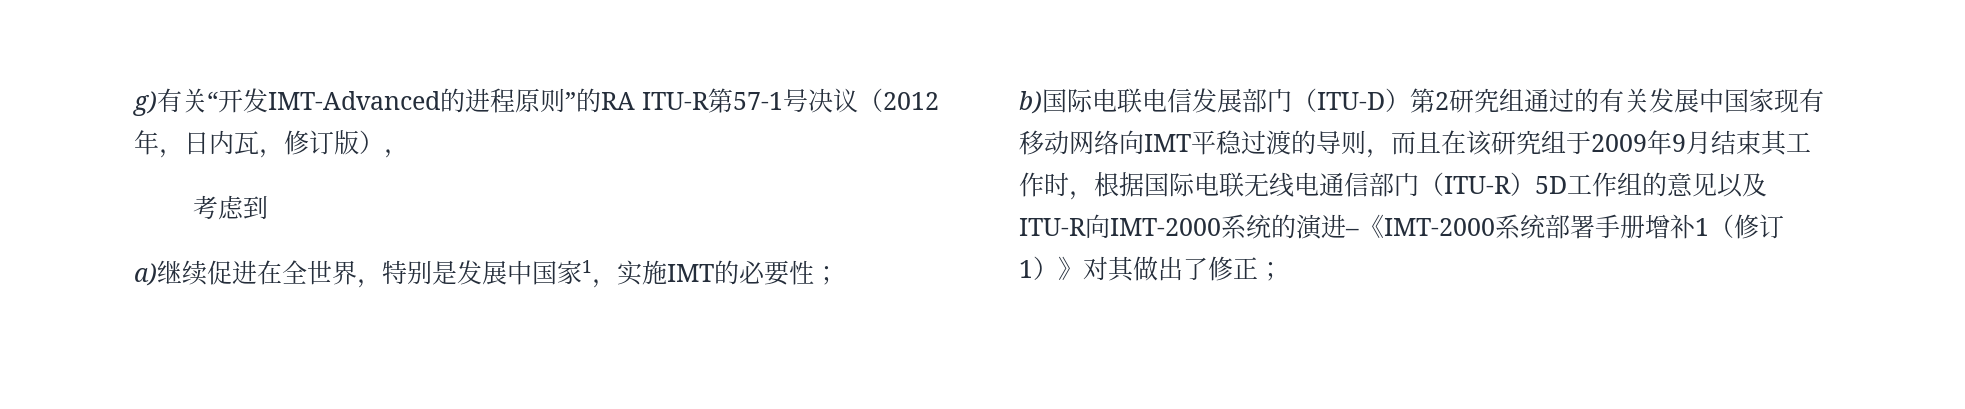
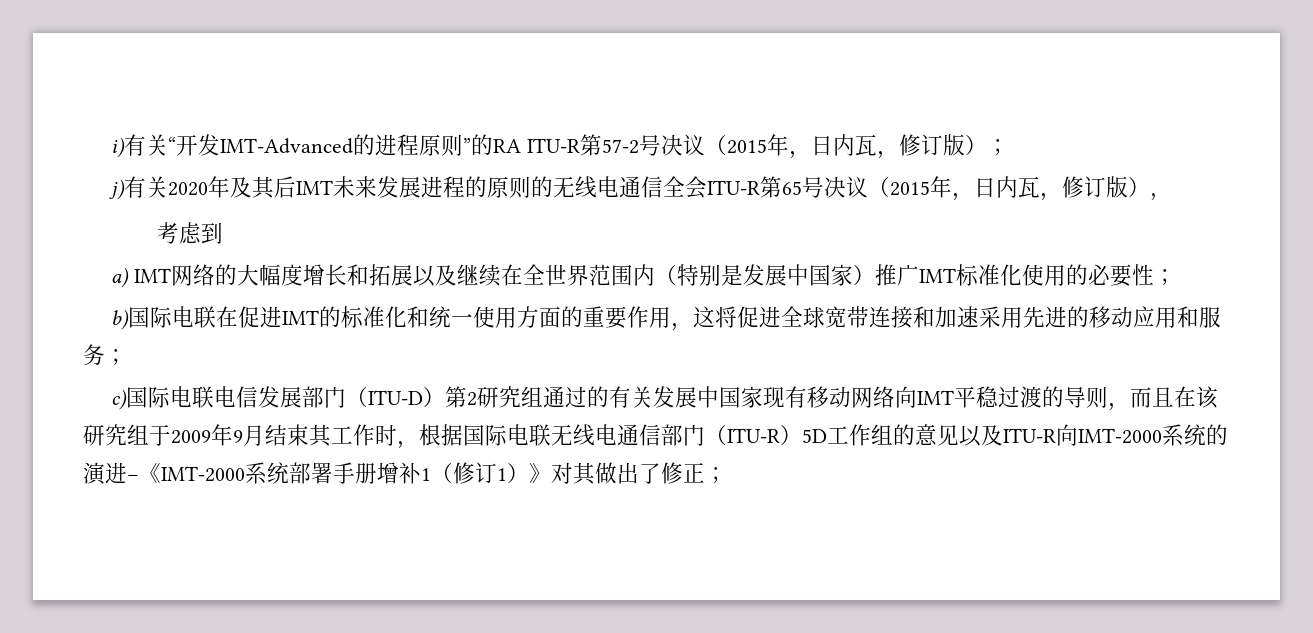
- g)有关“开发IMT-Advanced的进程原则”的RA ITU-R第57-1号决议（2012年，日内瓦，修订版），
+ i)有关“开发IMT-Advanced的进程原则”的RA ITU-R第57-2号决议（2015年，日内瓦，修订版）；
+ j)有关2020年及其后IMT未来发展进程的原则的无线电通信全会ITU-R第65号决议（2015年，日内瓦，修订版），
- a)继续促进在全世界，特别是发展中国家1，实施IMT的必要性；
+ a) IMT网络的大幅度增长和拓展以及继续在全世界范围内（特别是发展中国家）推广IMT标准化使用的必要性；
- b)国际电联电信发展部门（ITU-D）第2研究组通过的有关发展中国家现有移动网络向IMT平稳过渡的导则，而且在该研究组于2009年9月结束其工作时，根据国际电联无线电通信部门（ITU-R）5D工作组的意见以及ITU-R向IMT-2000系统的演进–《IMT-2000系统部署手册增补1（修订1）》对其做出了修正；
+ b)国际电联在促进IMT的标准化和统一使用方面的重要作用，这将促进全球宽带连接和加速采用先进的移动应用和服务；
+ c)国际电联电信发展部门（ITU-D）第2研究组通过的有关发展中国家现有移动网络向IMT平稳过渡的导则，而且在该研究组于2009年9月结束其工作时，根据国际电联无线电通信部门（ITU-R）5D工作组的意见以及ITU-R向IMT-2000系统的演进–《IMT-2000系统部署手册增补1（修订1）》对其做出了修正；

